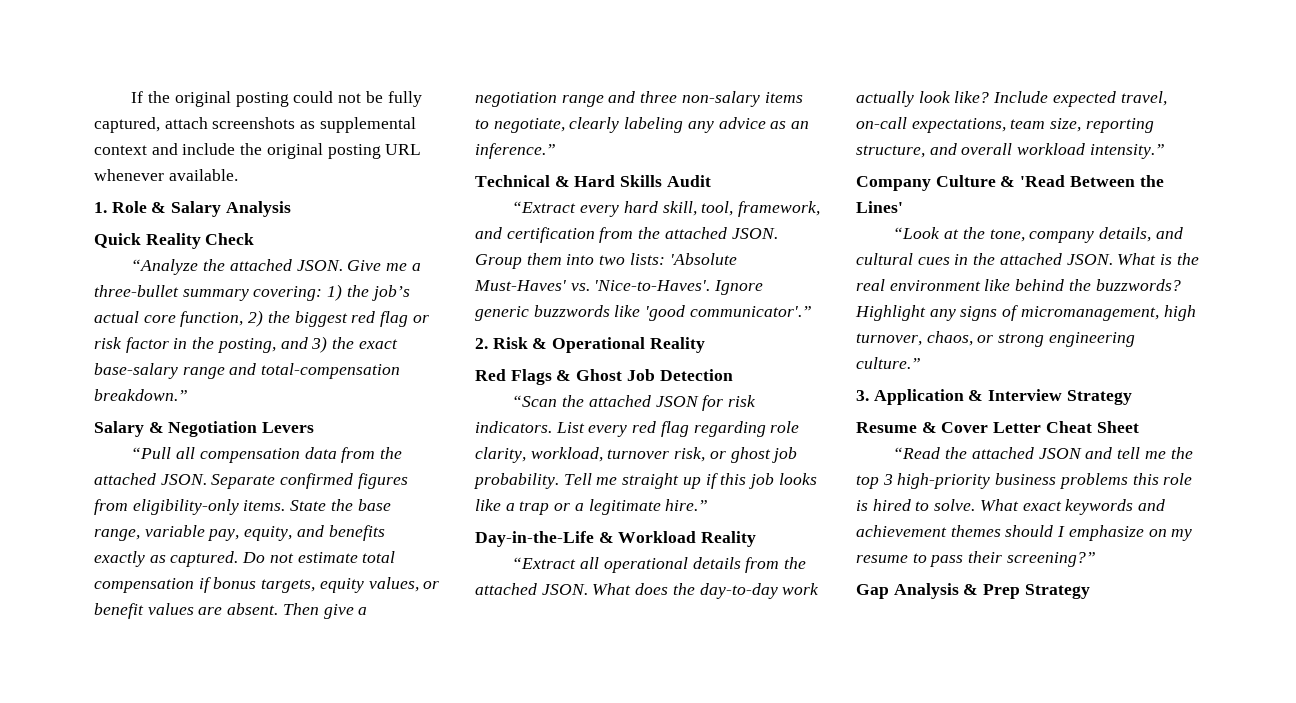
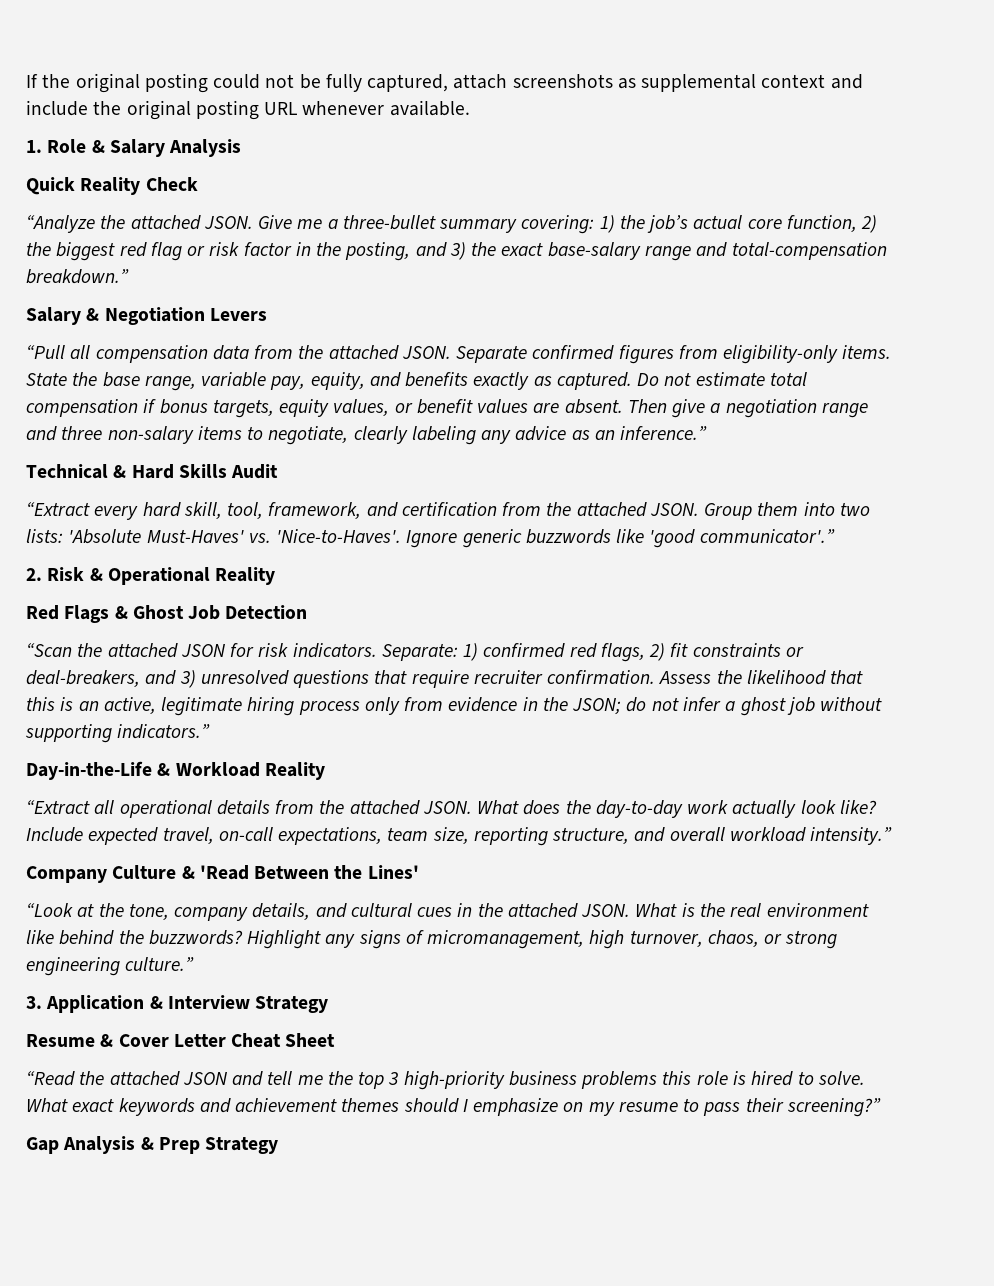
- List every red flag regarding role clarity, workload, turnover risk, or ghost job probability. Tell me straight up if this job looks like a trap or a legitimate hire.”
+ Separate: 1) confirmed red flags, 2) fit constraints or deal-breakers, and 3) unresolved questions that require recruiter confirmation. Assess the likelihood that this is an active, legitimate hiring process only from evidence in the JSON; do not infer a ghost job without supporting indicators.”

